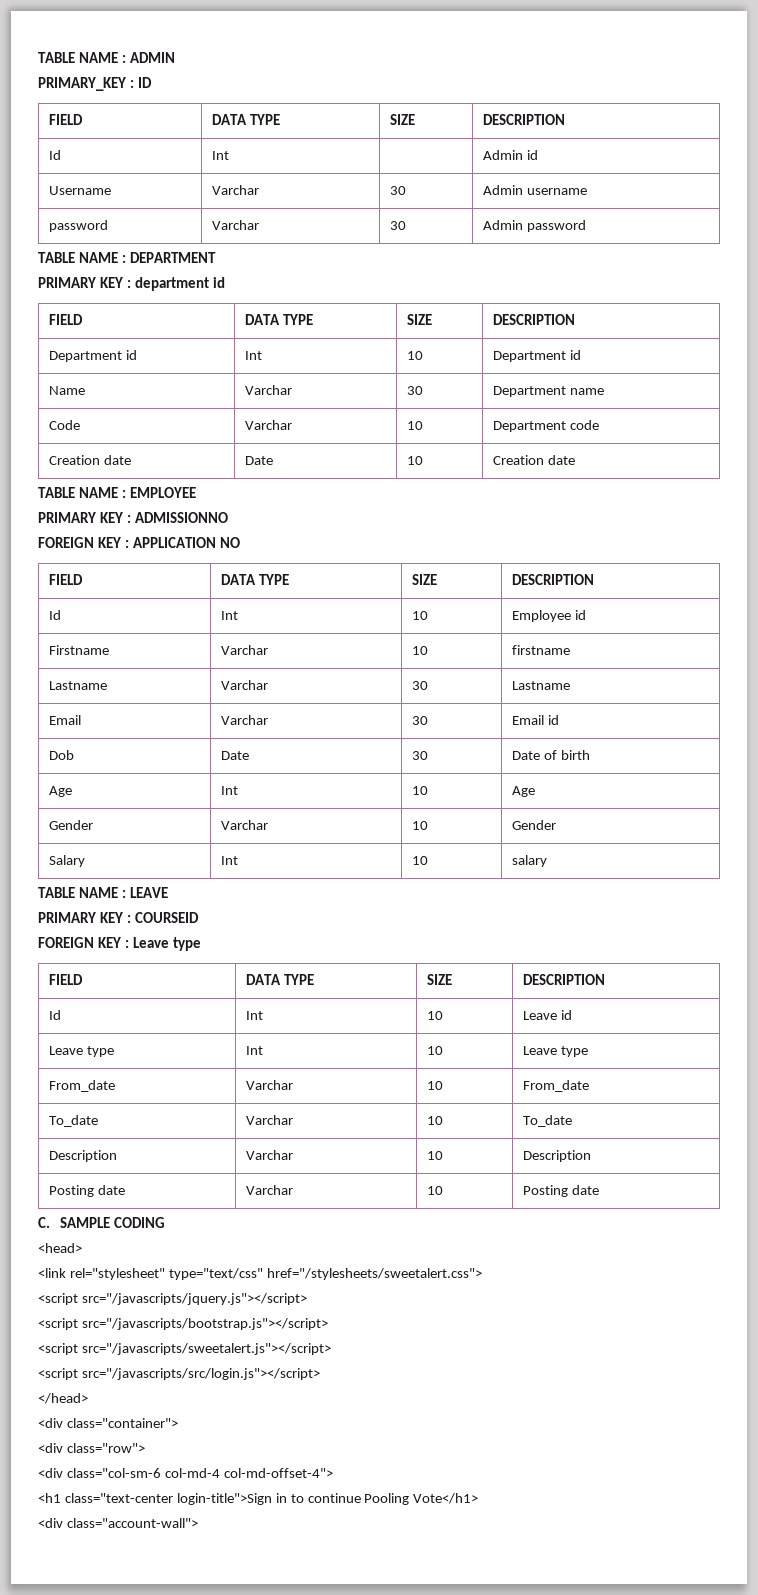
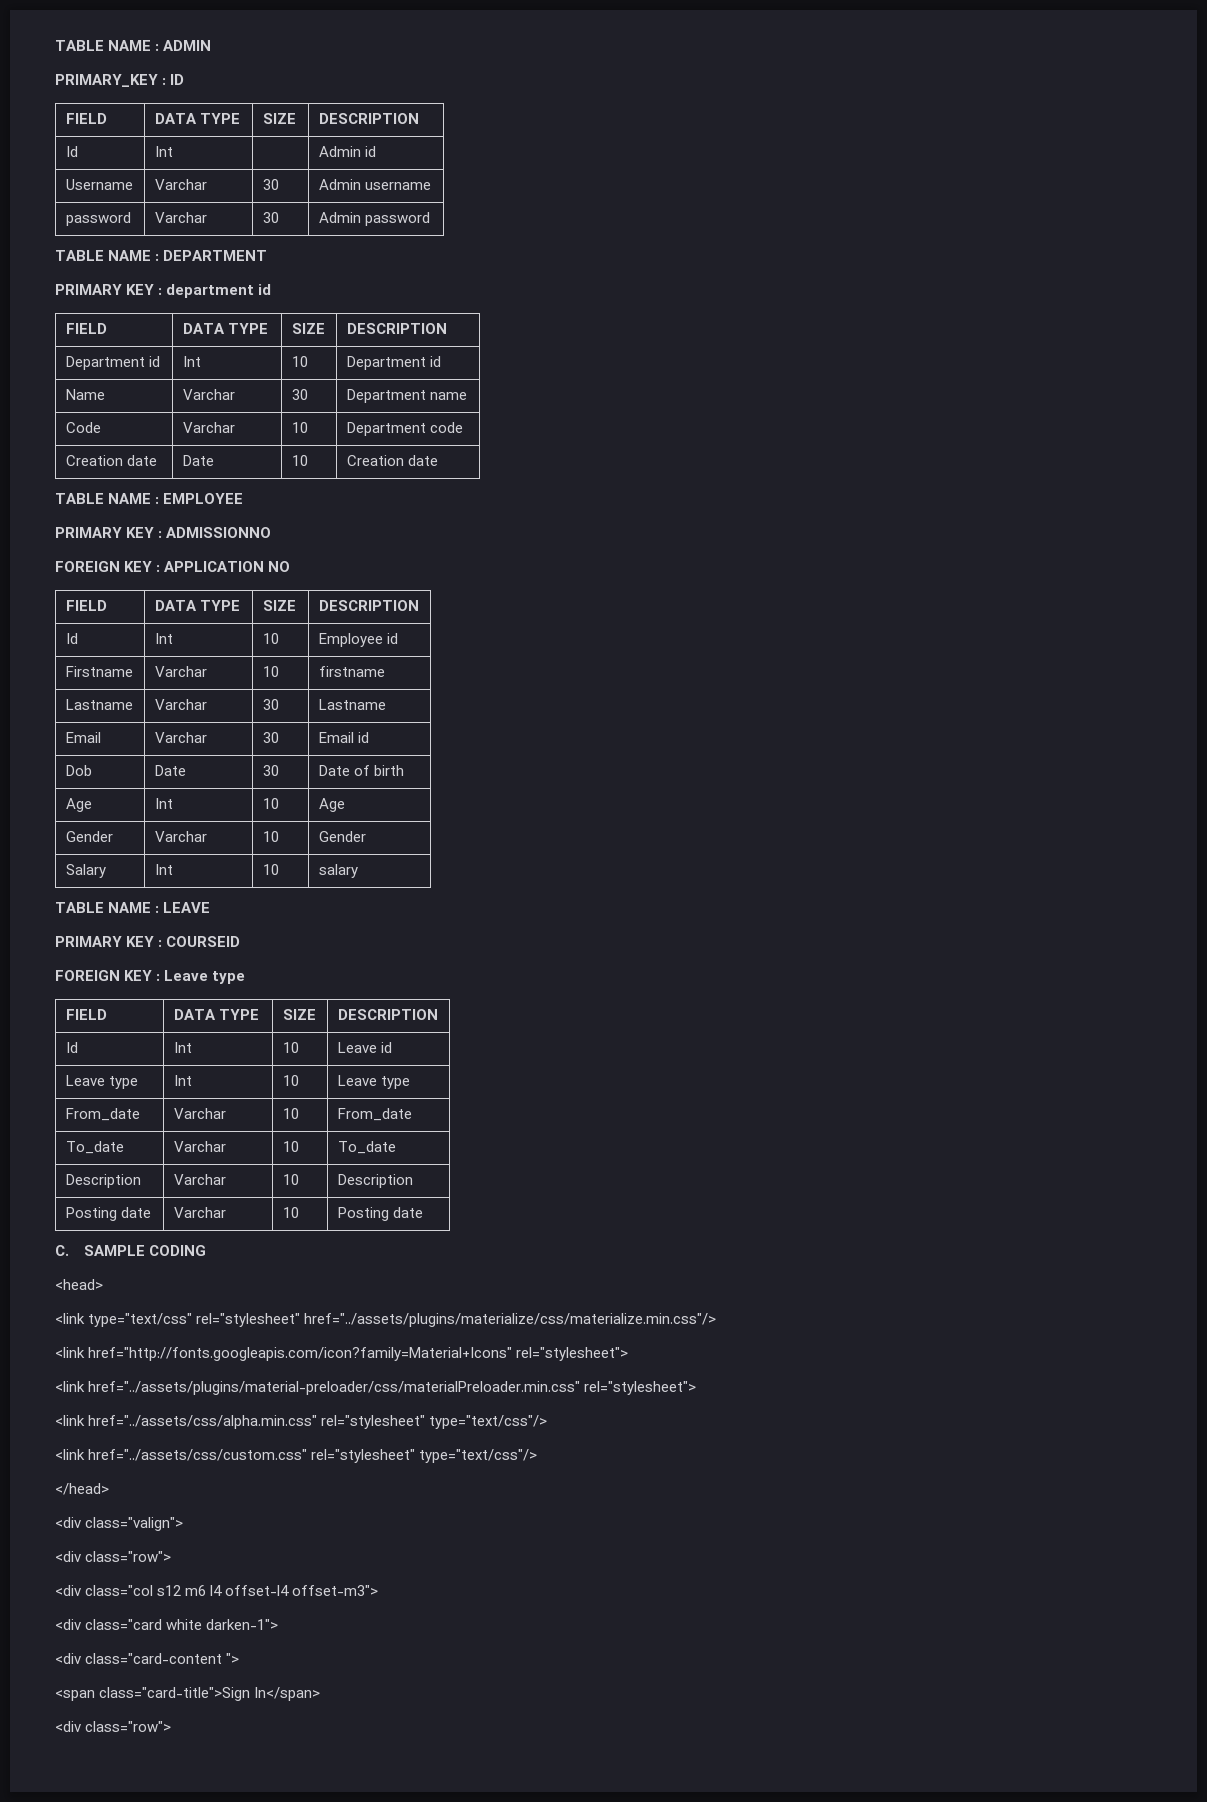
- <link rel="stylesheet" type="text/css" href="/stylesheets/sweetalert.css">
- <script src="/javascripts/jquery.js"></script>
- <script src="/javascripts/bootstrap.js"></script>
- <script src="/javascripts/sweetalert.js"></script>
- <script src="/javascripts/src/login.js"></script>
+ <link type="text/css" rel="stylesheet" href="../assets/plugins/materialize/css/materialize.min.css"/>
+ <link href="http://fonts.googleapis.com/icon?family=Material+Icons" rel="stylesheet">
+ <link href="../assets/plugins/material-preloader/css/materialPreloader.min.css" rel="stylesheet">
+ <link href="../assets/css/alpha.min.css" rel="stylesheet" type="text/css"/>
+ <link href="../assets/css/custom.css" rel="stylesheet" type="text/css"/>
- <div class="container">
+ <div class="valign">
- <div class="col-sm-6 col-md-4 col-md-offset-4">
- <h1 class="text-center login-title">Sign in to continue Pooling Vote</h1>
- <div class="account-wall">
+ <div class="col s12 m6 l4 offset-l4 offset-m3">
+ <div class="card white darken-1">
+ <div class="card-content ">
+ <span class="card-title">Sign In</span>
+ <div class="row">

